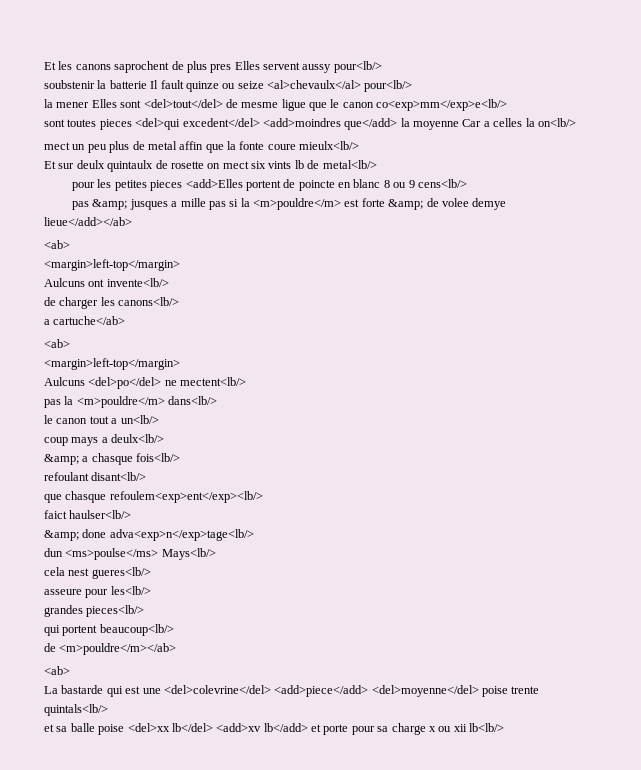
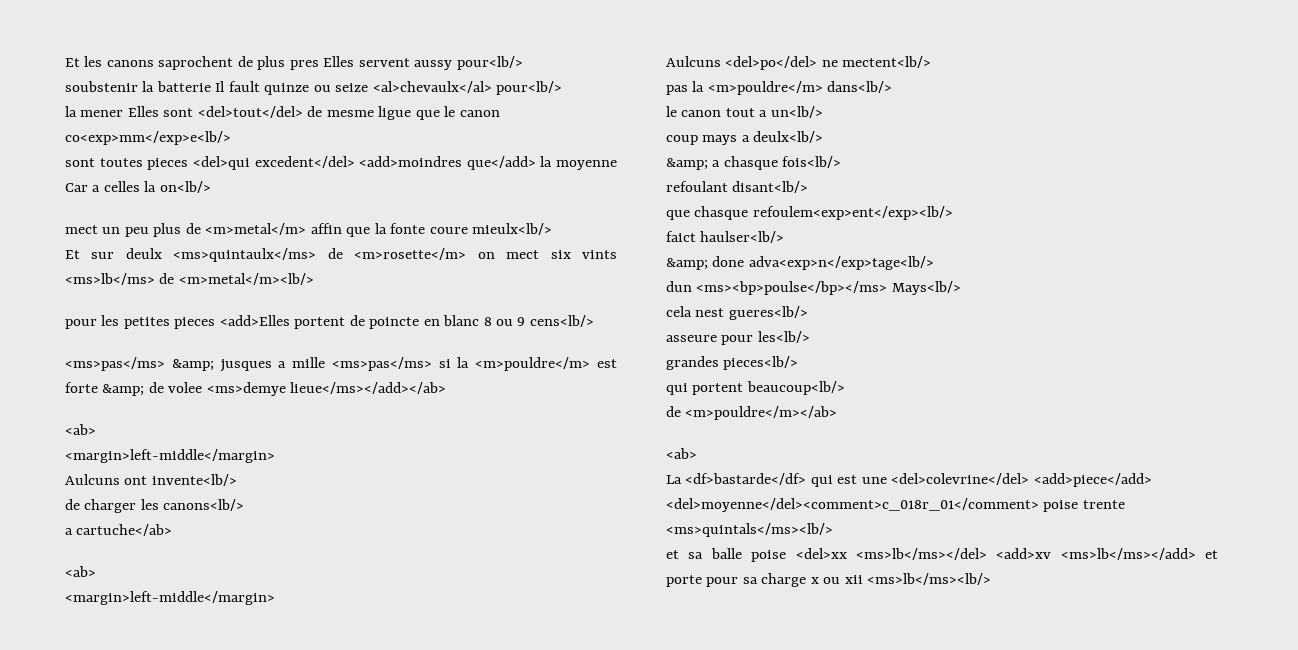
- mect un peu plus de metal affin que la fonte coure mieulx<lb/>
+ mect un peu plus de <m>metal</m> affin que la fonte coure mieulx<lb/>
- Et sur deulx quintaulx de rosette on mect six vints lb de metal<lb/>
+ Et sur deulx <ms>quintaulx</ms> de <m>rosette</m> on mect six vints <ms>lb</ms> de <m>metal</m><lb/>
- pas &amp; jusques a mille pas si la <m>pouldre</m> est forte &amp; de volee demye lieue</add></ab>
+ <ms>pas</ms> &amp; jusques a mille <ms>pas</ms> si la <m>pouldre</m> est forte &amp; de volee <ms>demye lieue</ms></add></ab>
  <ab>
- <margin>left-top</margin>
+ <margin>left-middle</margin>
  a cartuche</ab>
  <ab>
- <margin>left-top</margin>
+ <margin>left-middle</margin>
- dun <ms>poulse</ms> Mays<lb/>
+ dun <ms><bp>poulse</bp></ms> Mays<lb/>
- La bastarde qui est une <del>colevrine</del> <add>piece</add> <del>moyenne</del> poise trente quintals<lb/>
+ La <df>bastarde</df> qui est une <del>colevrine</del> <add>piece</add> <del>moyenne</del><comment>c_018r_01</comment> poise trente <ms>quintals</ms><lb/>
- et sa balle poise <del>xx lb</del> <add>xv lb</add> et porte pour sa charge x ou xii lb<lb/>
+ et sa balle poise <del>xx <ms>lb</ms></del> <add>xv <ms>lb</ms></add> et porte pour sa charge x ou xii <ms>lb</ms><lb/>

